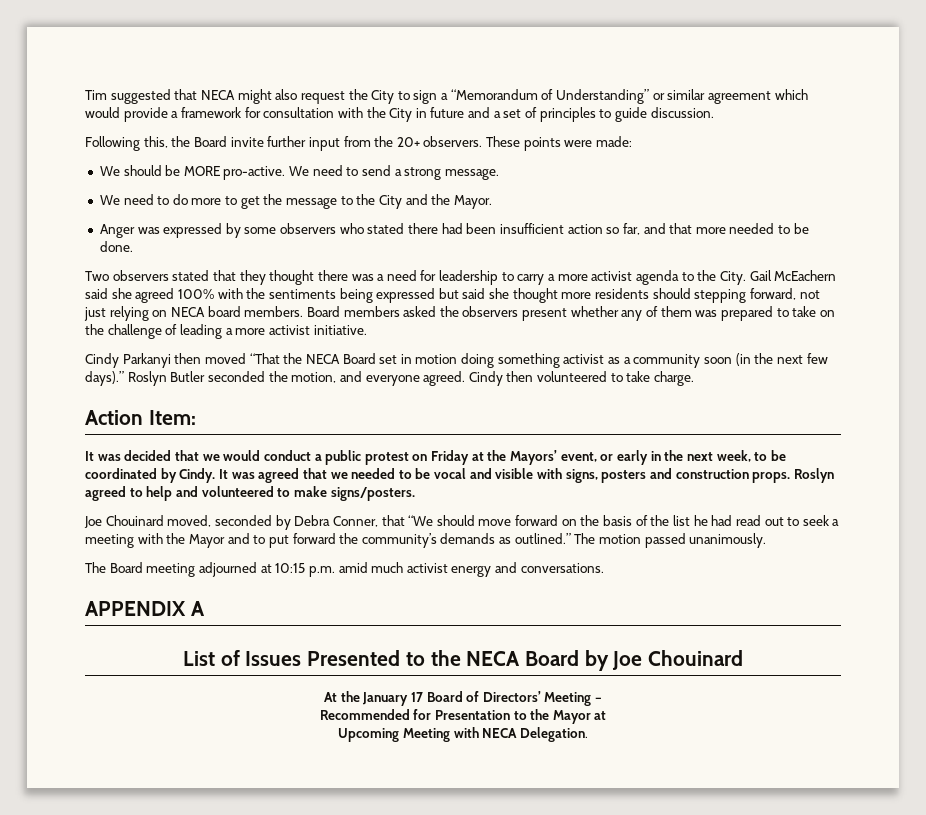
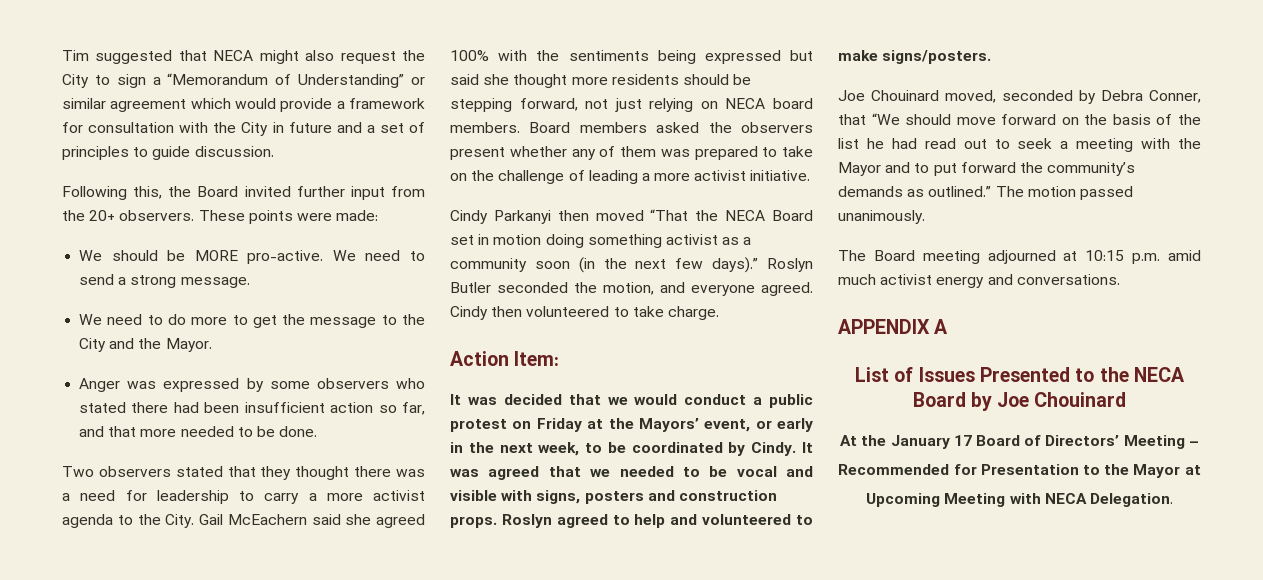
- Following this, the Board invite further input from the 20+ observers.
+ Following this, the Board invited further input from the 20+ observers.
- Gail McEachern said she agreed 100% with the sentiments being expressed but said she thought more residents should stepping forward, not just relying on NECA board members.
+ Gail McEachern said she agreed 100% with the sentiments being expressed but said she thought more residents should be stepping forward, not just relying on NECA board members.

